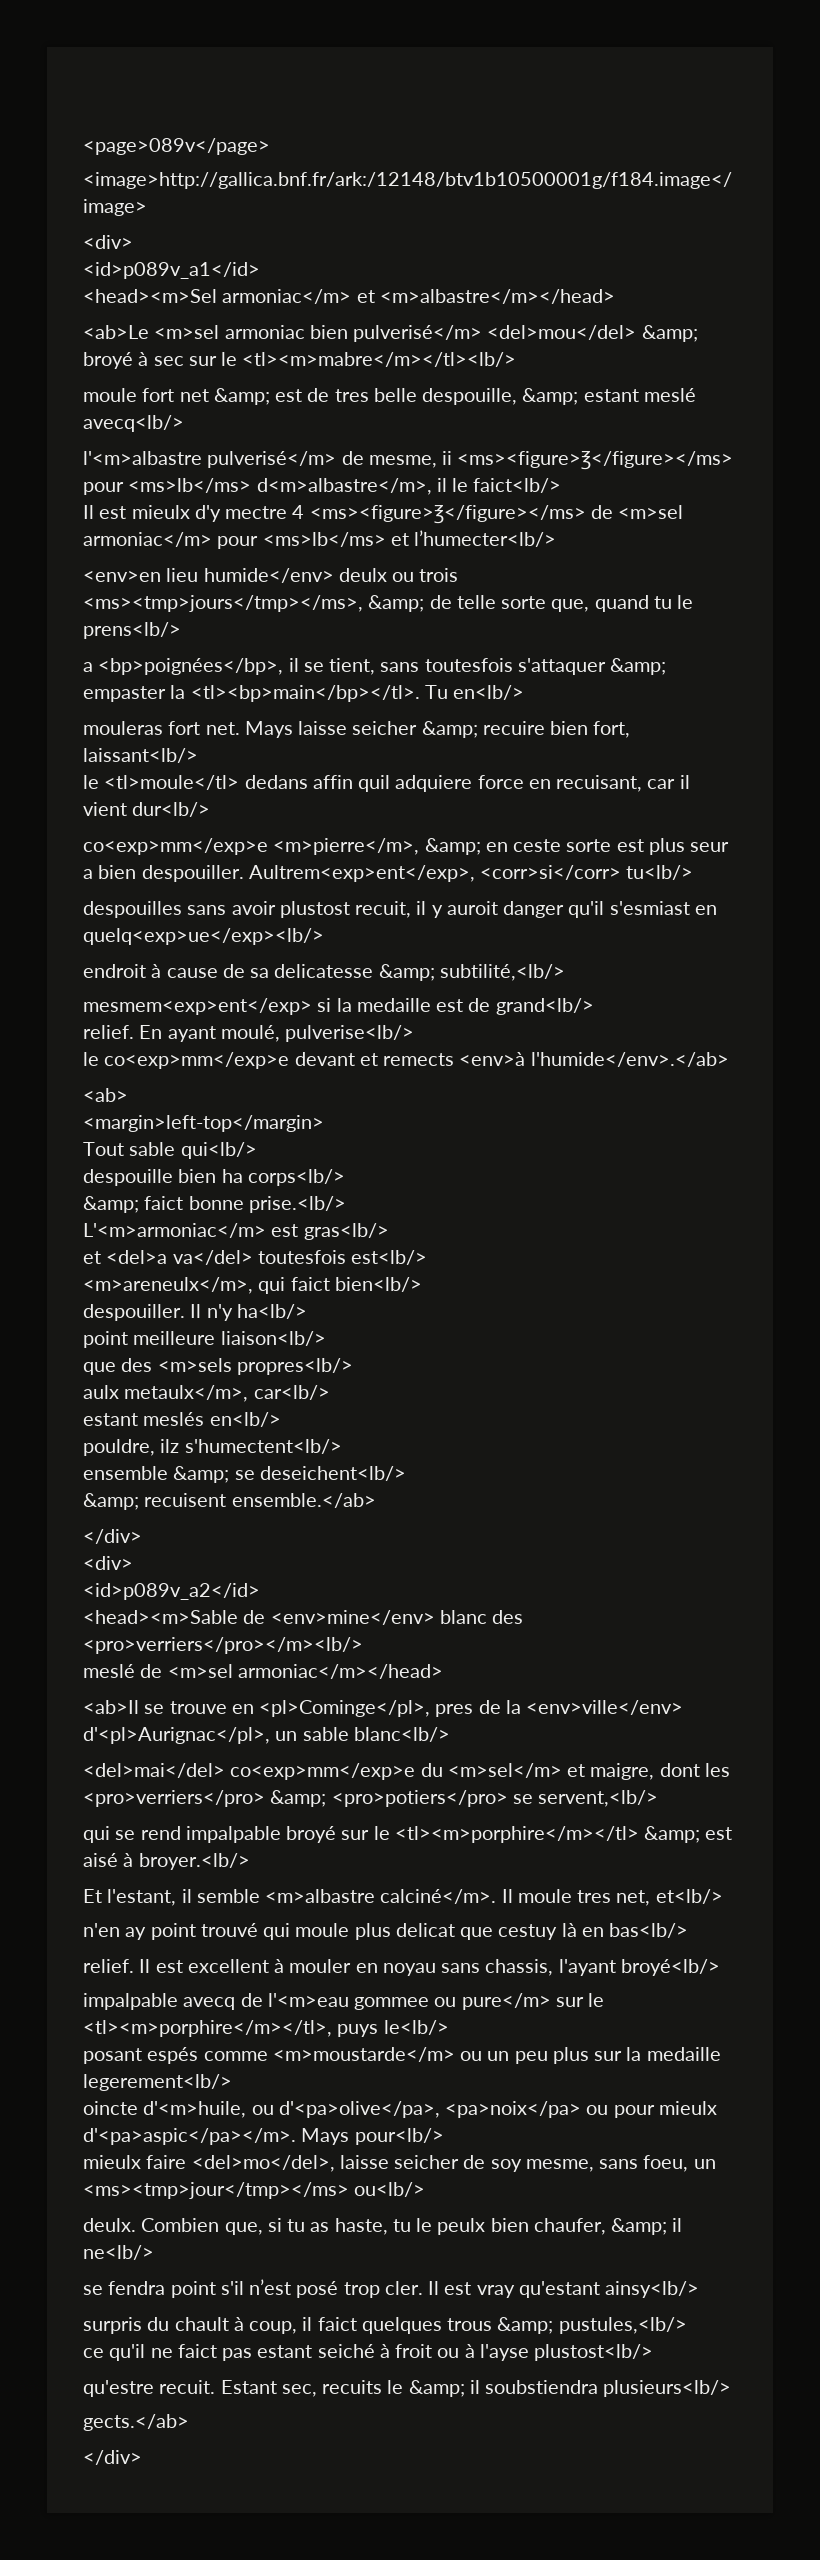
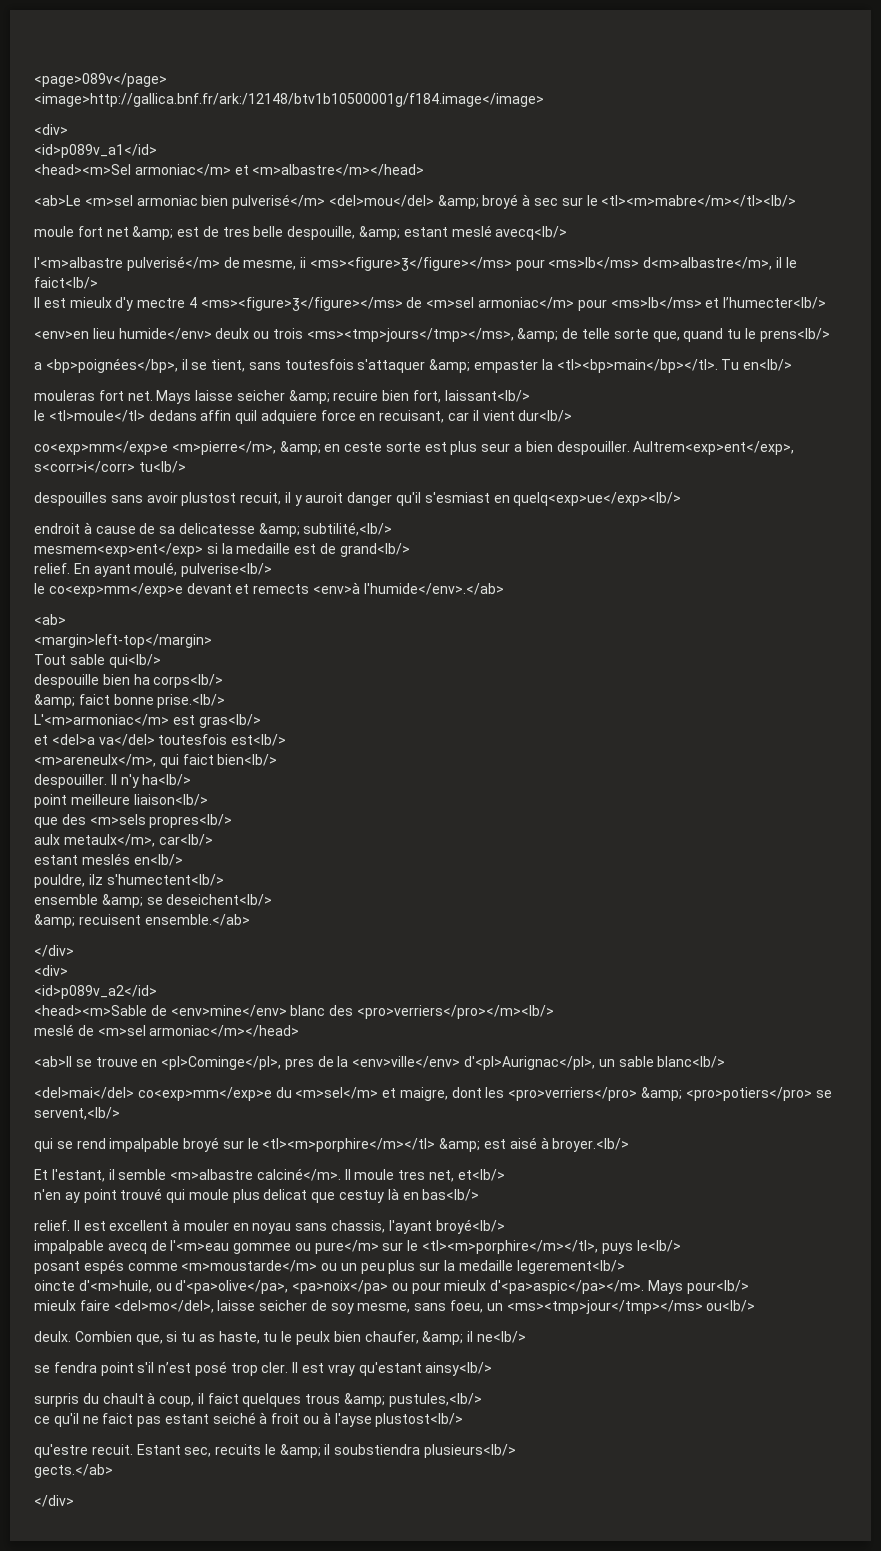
- Aultrem<exp>ent</exp>, <corr>si</corr> tu<lb/>
+ Aultrem<exp>ent</exp>, s<corr>i</corr> tu<lb/>

